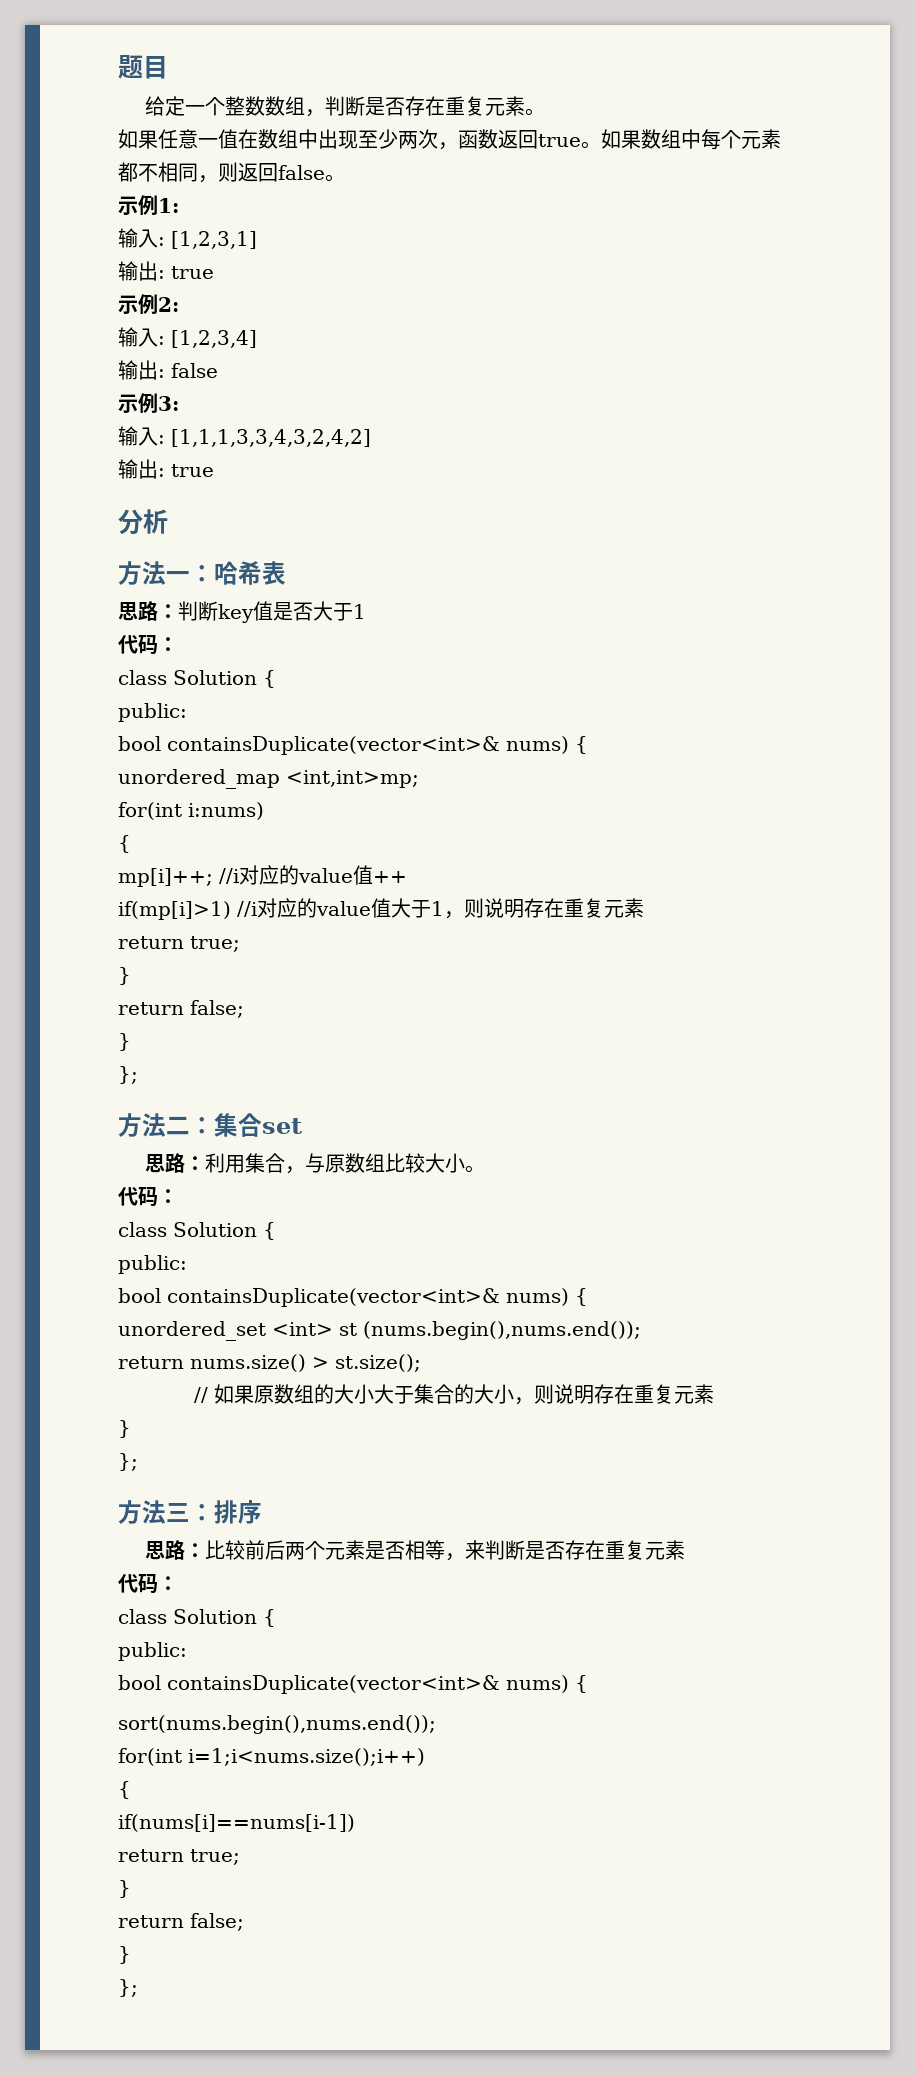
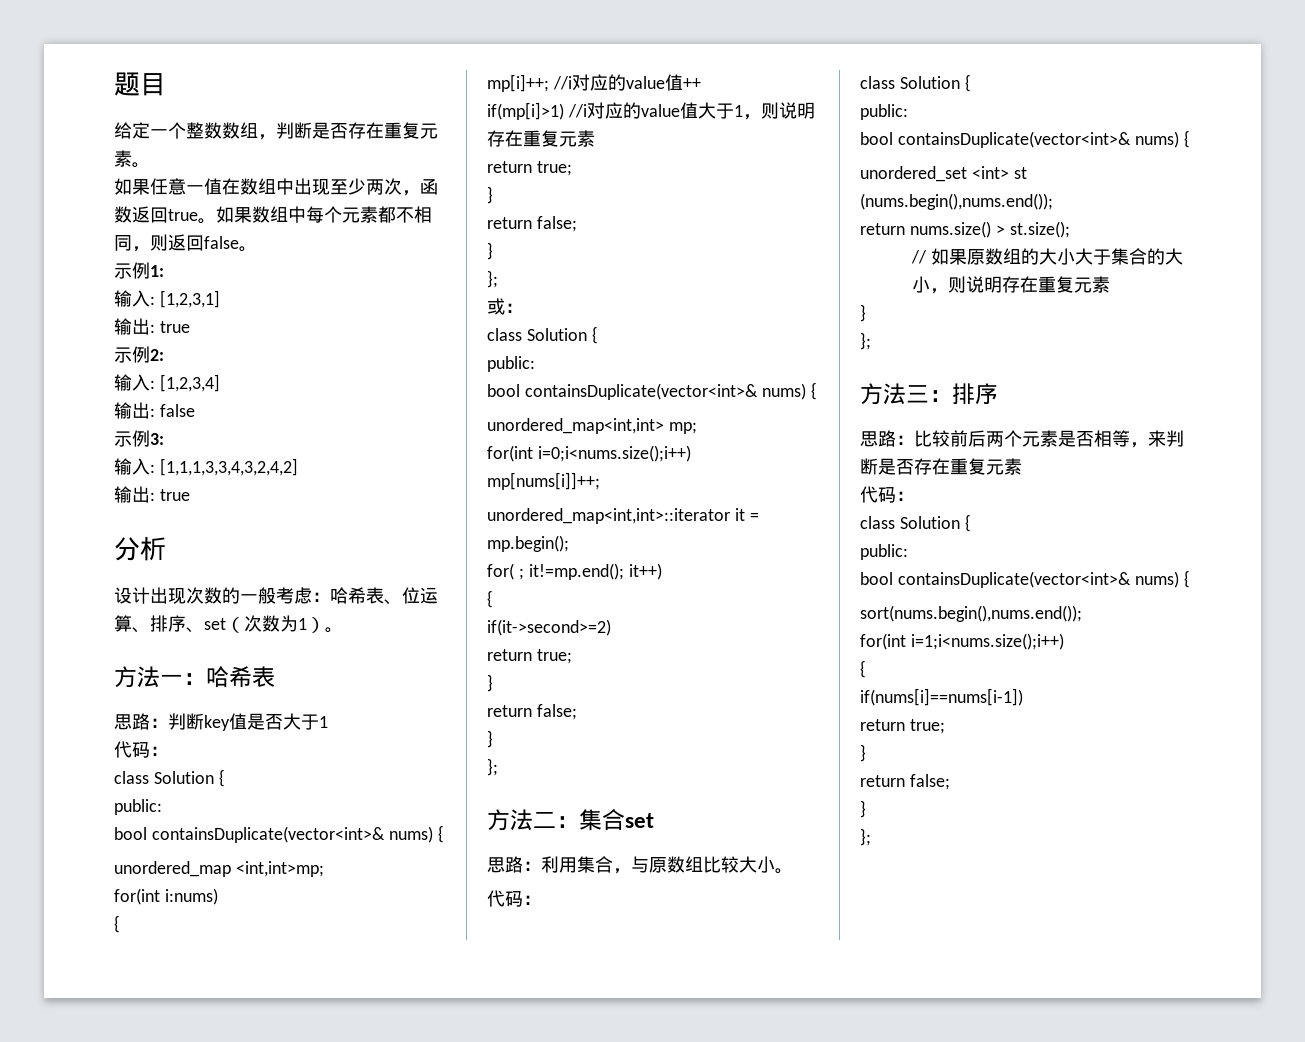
+ 设计出现次数的一般考虑：哈希表、位运算、排序、set（次数为1）。
+ 或：
+ class Solution {
+ public:
+ bool containsDuplicate(vector<int>& nums) {
+ unordered_map<int,int> mp;
+ for(int i=0;i<nums.size();i++)
+ mp[nums[i]]++;
+ unordered_map<int,int>::iterator it = mp.begin();
+ for( ; it!=mp.end(); it++)
+ {
+ if(it->second>=2)
+ return true;
+ }
+ return false;
+ }
+ };

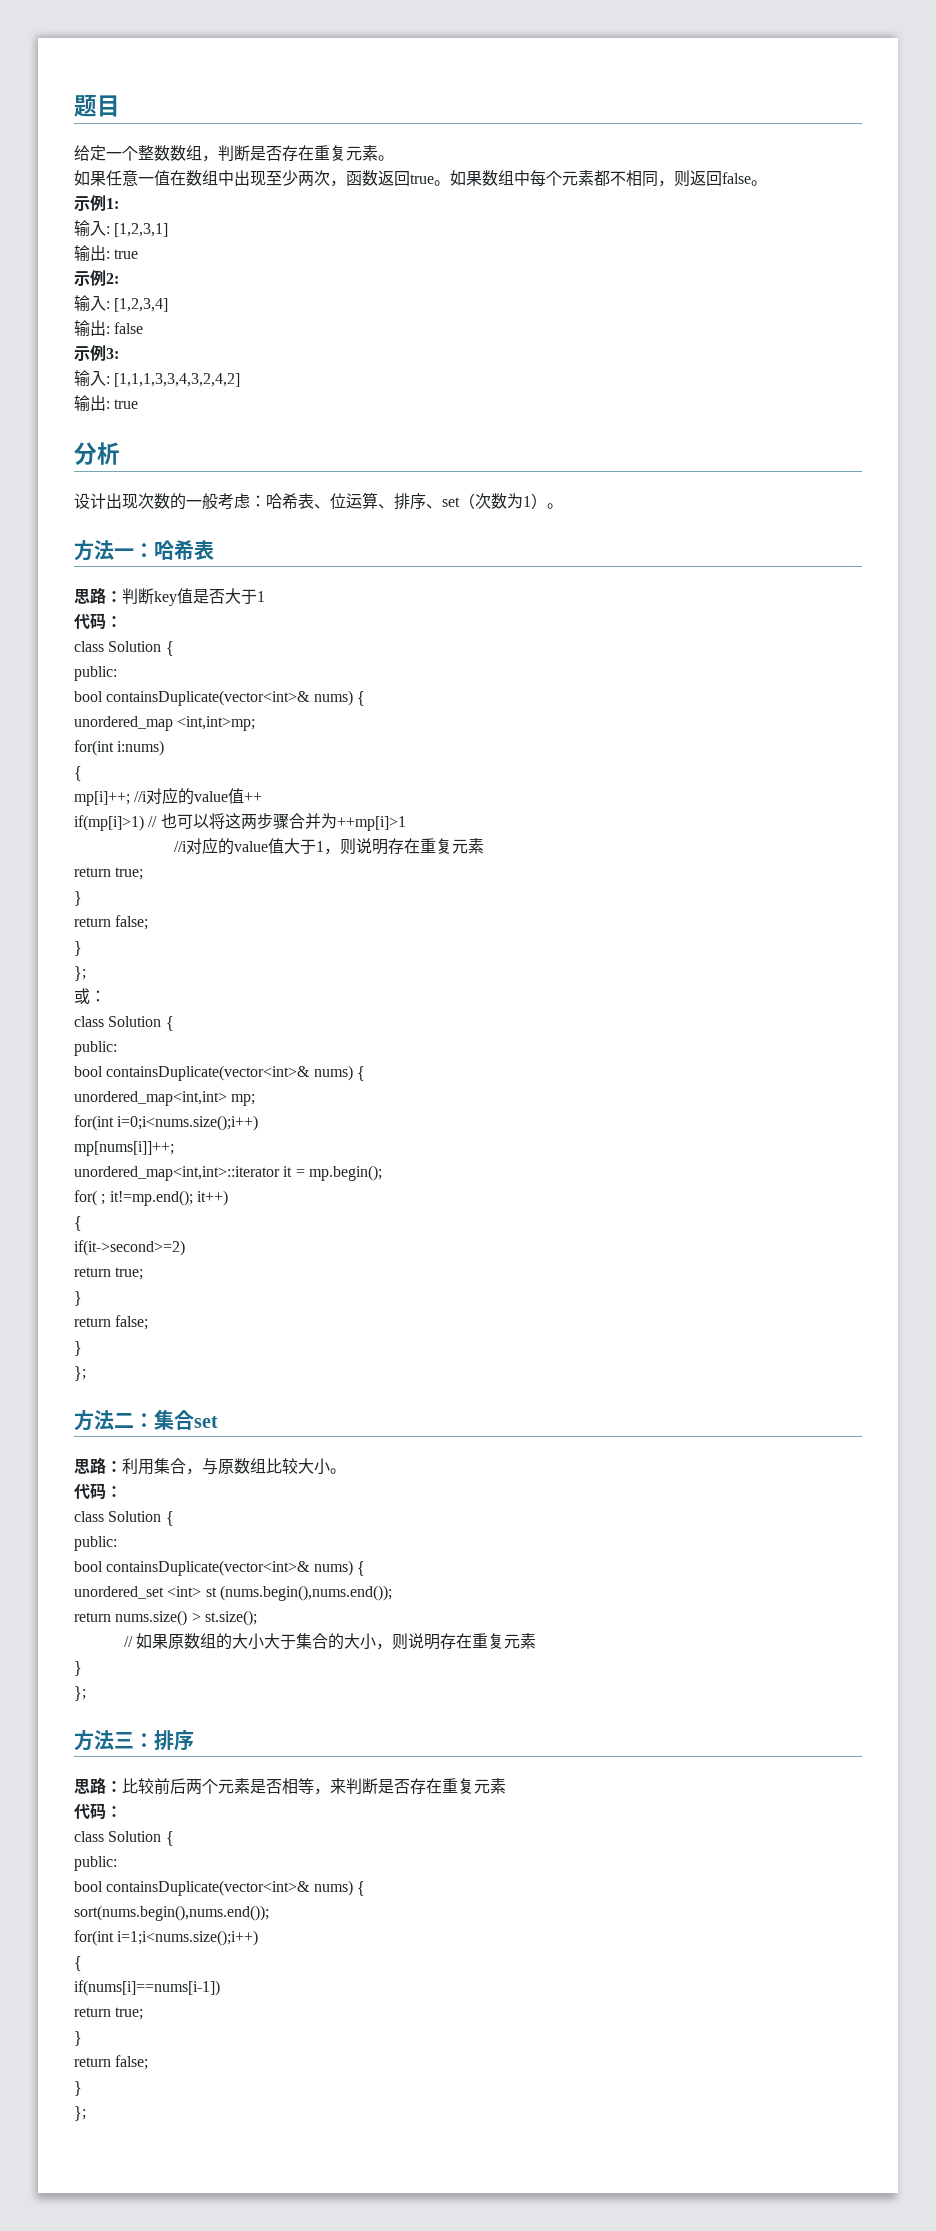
- if(mp[i]>1) //i对应的value值大于1，则说明存在重复元素
+ if(mp[i]>1) // 也可以将这两步骤合并为++mp[i]>1
+ //i对应的value值大于1，则说明存在重复元素

